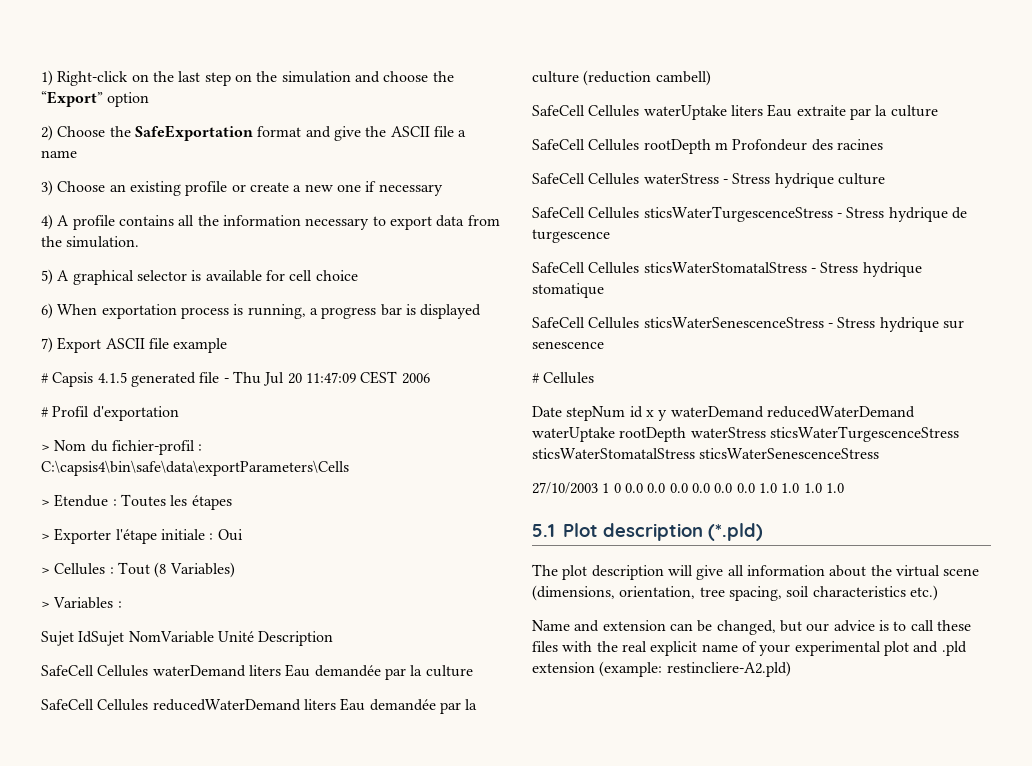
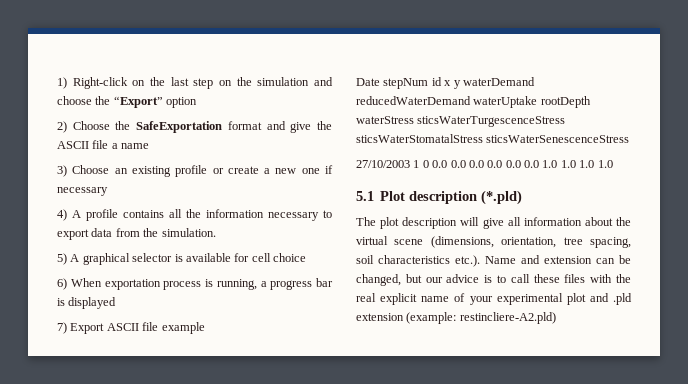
- # Capsis 4.1.5 generated file - Thu Jul 20 11:47:09 CEST 2006
- # Profil d'exportation
- > Nom du fichier-profil : C:\capsis4\bin\safe\data\exportParameters\Cells
- > Etendue : Toutes les étapes
- > Exporter l'étape initiale : Oui
- > Cellules : Tout (8 Variables)
- > Variables :
- Sujet IdSujet NomVariable Unité Description
- SafeCell Cellules waterDemand liters Eau demandée par la culture
- SafeCell Cellules reducedWaterDemand liters Eau demandée par la culture (reduction cambell)
- SafeCell Cellules waterUptake liters Eau extraite par la culture
- SafeCell Cellules rootDepth m Profondeur des racines
- SafeCell Cellules waterStress - Stress hydrique culture
- SafeCell Cellules sticsWaterTurgescenceStress - Stress hydrique de turgescence
- SafeCell Cellules sticsWaterStomatalStress - Stress hydrique stomatique
- SafeCell Cellules sticsWaterSenescenceStress - Stress hydrique sur senescence
- # Cellules
- The plot description will give all information about the virtual scene (dimensions, orientation, tree spacing, soil characteristics etc.)
- Name and extension can be changed, but our advice is to call these files with the real explicit name of your experimental plot and .pld extension (example: restincliere-A2.pld)
+ The plot description will give all information about the virtual scene (dimensions, orientation, tree spacing, soil characteristics etc.). Name and extension can be changed, but our advice is to call these files with the real explicit name of your experimental plot and .pld extension (example: restincliere-A2.pld)

